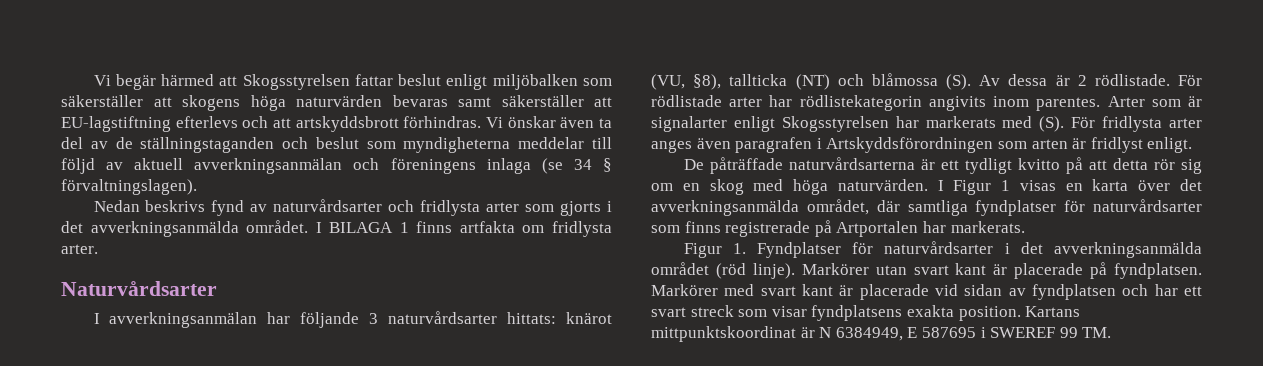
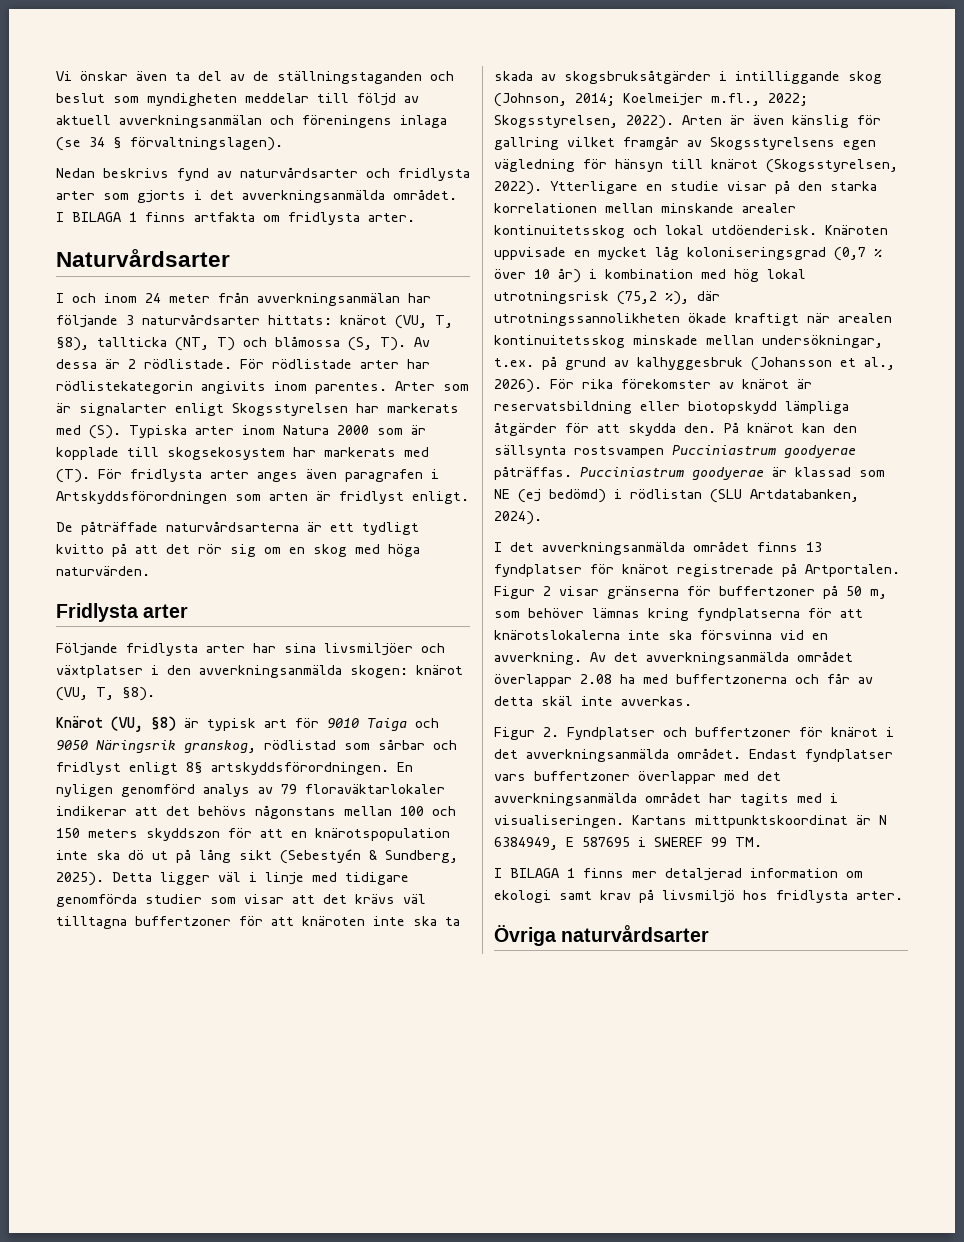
- Vi begär härmed att Skogsstyrelsen fattar beslut enligt miljöbalken som säkerställer att skogens höga naturvärden bevaras samt säkerställer att EU-lagstiftning efterlevs och att artskyddsbrott förhindras. Vi önskar även ta del av de ställningstaganden och beslut som myndigheterna meddelar till följd av aktuell avverkningsanmälan och föreningens inlaga (se 34 § förvaltningslagen).
+ Vi önskar även ta del av de ställningstaganden och beslut som myndigheten meddelar till följd av aktuell avverkningsanmälan och föreningens inlaga (se 34 § förvaltningslagen).
- I avverkningsanmälan har följande 3 naturvårdsarter hittats: knärot (VU, §8), tallticka (NT) och blåmossa (S). Av dessa är 2 rödlistade.
+ I och inom 24 meter från avverkningsanmälan har följande 3 naturvårdsarter hittats: knärot (VU, T, §8), tallticka (NT, T) och blåmossa (S, T). Av dessa är 2 rödlistade.
- Arter som är signalarter enligt Skogsstyrelsen har markerats med (S). För fridlysta arter anges även paragrafen i Artskyddsförordningen som arten är fridlyst enligt.
+ Arter som är signalarter enligt Skogsstyrelsen har markerats med (S). Typiska arter inom Natura 2000 som är kopplade till skogsekosystem har markerats med (T). För fridlysta arter anges även paragrafen i Artskyddsförordningen som arten är fridlyst enligt.
- De påträffade naturvårdsarterna är ett tydligt kvitto på att detta rör sig om en skog med höga naturvärden. I Figur 1 visas en karta över det avverkningsanmälda området, där samtliga fyndplatser för naturvårdsarter som finns registrerade på Artportalen har markerats.
- Figur 1. Fyndplatser för naturvårdsarter i det avverkningsanmälda området (röd linje). Markörer utan svart kant är placerade på fyndplatsen. Markörer med svart kant är placerade vid sidan av fyndplatsen och har ett svart streck som visar fyndplatsens exakta position.
+ De påträffade naturvårdsarterna är ett tydligt kvitto på att det rör sig om en skog med höga naturvärden.
+ Fridlysta arter
+ Följande fridlysta arter har sina livsmiljöer och växtplatser i den avverkningsanmälda skogen: knärot (VU, T, §8).
+ Knärot (VU, §8) är typisk art för 9010 Taiga och 9050 Näringsrik granskog, rödlistad som sårbar och fridlyst enligt 8§ artskyddsförordningen. En nyligen genomförd analys av 79 floraväktarlokaler indikerar att det behövs någonstans mellan 100 och 150 meters skyddszon för att en knärotspopulation inte ska dö ut på lång sikt (Sebestyén & Sundberg, 2025). Detta ligger väl i linje med tidigare genomförda studier som visar att det krävs väl tilltagna buffertzoner för att knäroten inte ska ta skada av skogsbruksåtgärder i intilliggande skog (Johnson, 2014; Koelmeijer m.fl., 2022; Skogsstyrelsen, 2022). Arten är även känslig för gallring vilket framgår av Skogsstyrelsens egen vägledning för hänsyn till knärot (Skogsstyrelsen, 2022). Ytterligare en studie visar på den starka korrelationen mellan minskande arealer kontinuitetsskog och lokal utdöenderisk. Knäroten uppvisade en mycket låg koloniseringsgrad (0,7 % över 10 år) i kombination med hög lokal utrotningsrisk (75,2 %), där utrotningssannolikheten ökade kraftigt när arealen kontinuitetsskog minskade mellan undersökningar, t.ex. på grund av kalhyggesbruk (Johansson et al., 2026). För rika förekomster av knärot är reservatsbildning eller biotopskydd lämpliga åtgärder för att skydda den. På knärot kan den sällsynta rostsvampen Pucciniastrum goodyerae påträffas. Pucciniastrum goodyerae är klassad som NE (ej bedömd) i rödlistan (SLU Artdatabanken, 2024).
+ I det avverkningsanmälda området finns 13 fyndplatser för knärot registrerade på Artportalen. Figur 2 visar gränserna för buffertzoner på 50 m, som behöver lämnas kring fyndplatserna för att knärotslokalerna inte ska försvinna vid en avverkning. Av det avverkningsanmälda området överlappar 2.08 ha med buffertzonerna och får av detta skäl inte avverkas.
+ Figur 2. Fyndplatser och buffertzoner för knärot i det avverkningsanmälda området. Endast fyndplatser vars buffertzoner överlappar med det avverkningsanmälda området har tagits med i visualiseringen.
+ I BILAGA 1 finns mer detaljerad information om ekologi samt krav på livsmiljö hos fridlysta arter.
+ Övriga naturvårdsarter

